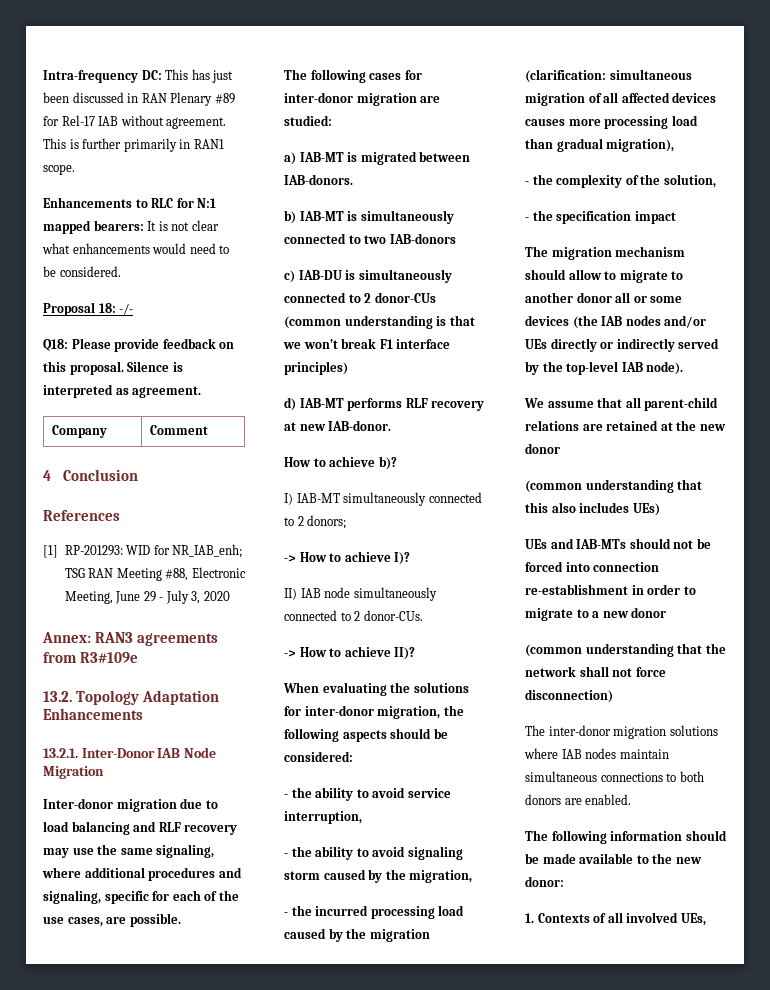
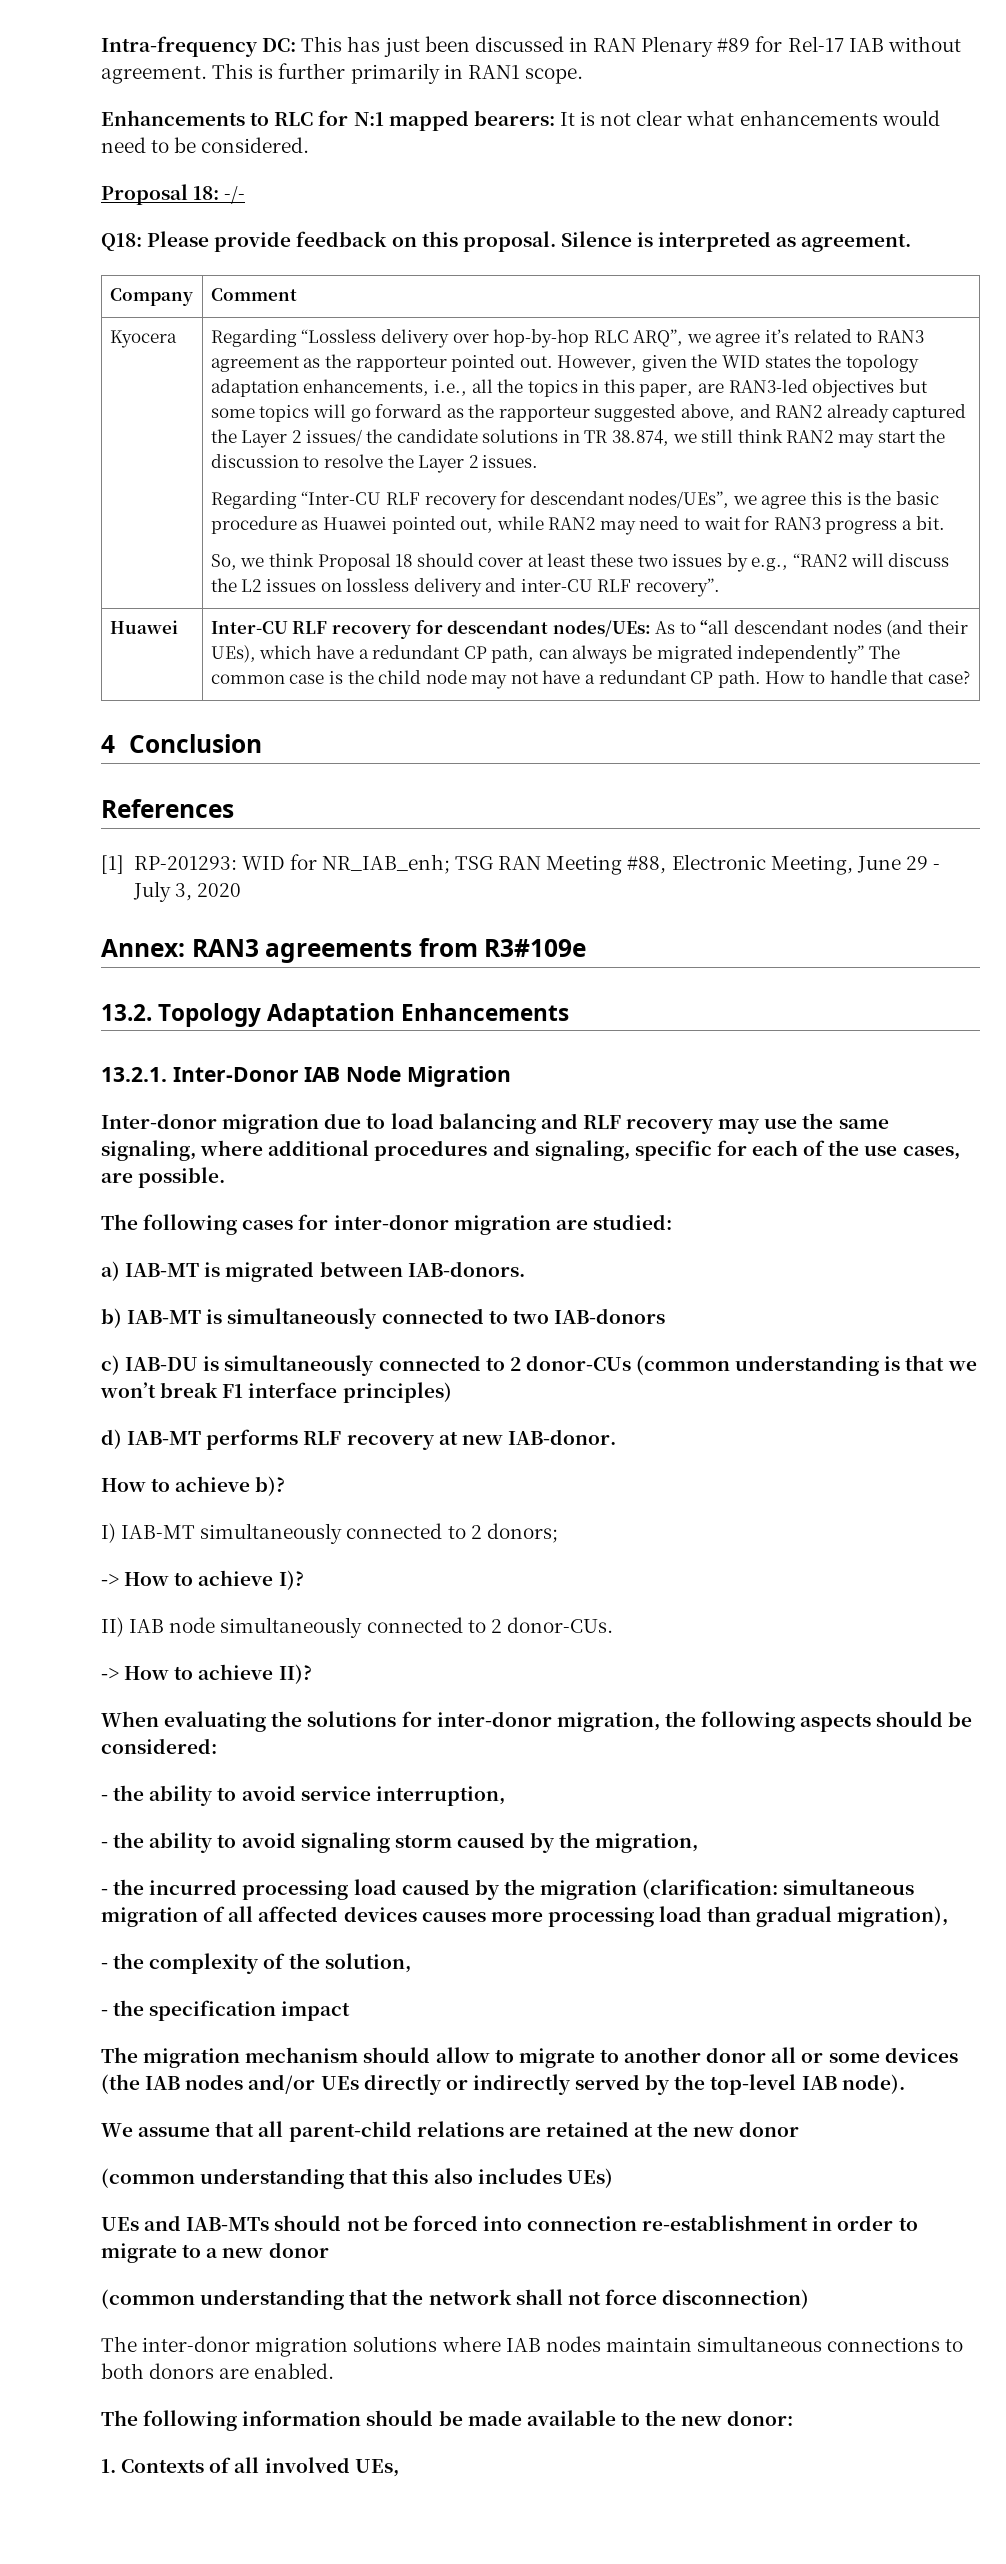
+ Kyocera | Regarding “Lossless delivery over hop-by-hop RLC ARQ”, we agree it’s related to RAN3 agreement as the rapporteur pointed out. However, given the WID states the topology adaptation enhancements, i.e., all the topics in this paper, are RAN3-led objectives but some topics will go forward as the rapporteur suggested above, and RAN2 already captured the Layer 2 issues/ the candidate solutions in TR 38.874, we still think RAN2 may start the discussion to resolve the Layer 2 issues.
+ Regarding “Inter-CU RLF recovery for descendant nodes/UEs”, we agree this is the basic procedure as Huawei pointed out, while RAN2 may need to wait for RAN3 progress a bit.
+ So, we think Proposal 18 should cover at least these two issues by e.g., “RAN2 will discuss the L2 issues on lossless delivery and inter-CU RLF recovery”.
+ Huawei | Inter-CU RLF recovery for descendant nodes/UEs: As to “all descendant nodes (and their UEs), which have a redundant CP path, can always be migrated independently” The common case is the child node may not have a redundant CP path. How to handle that case?

